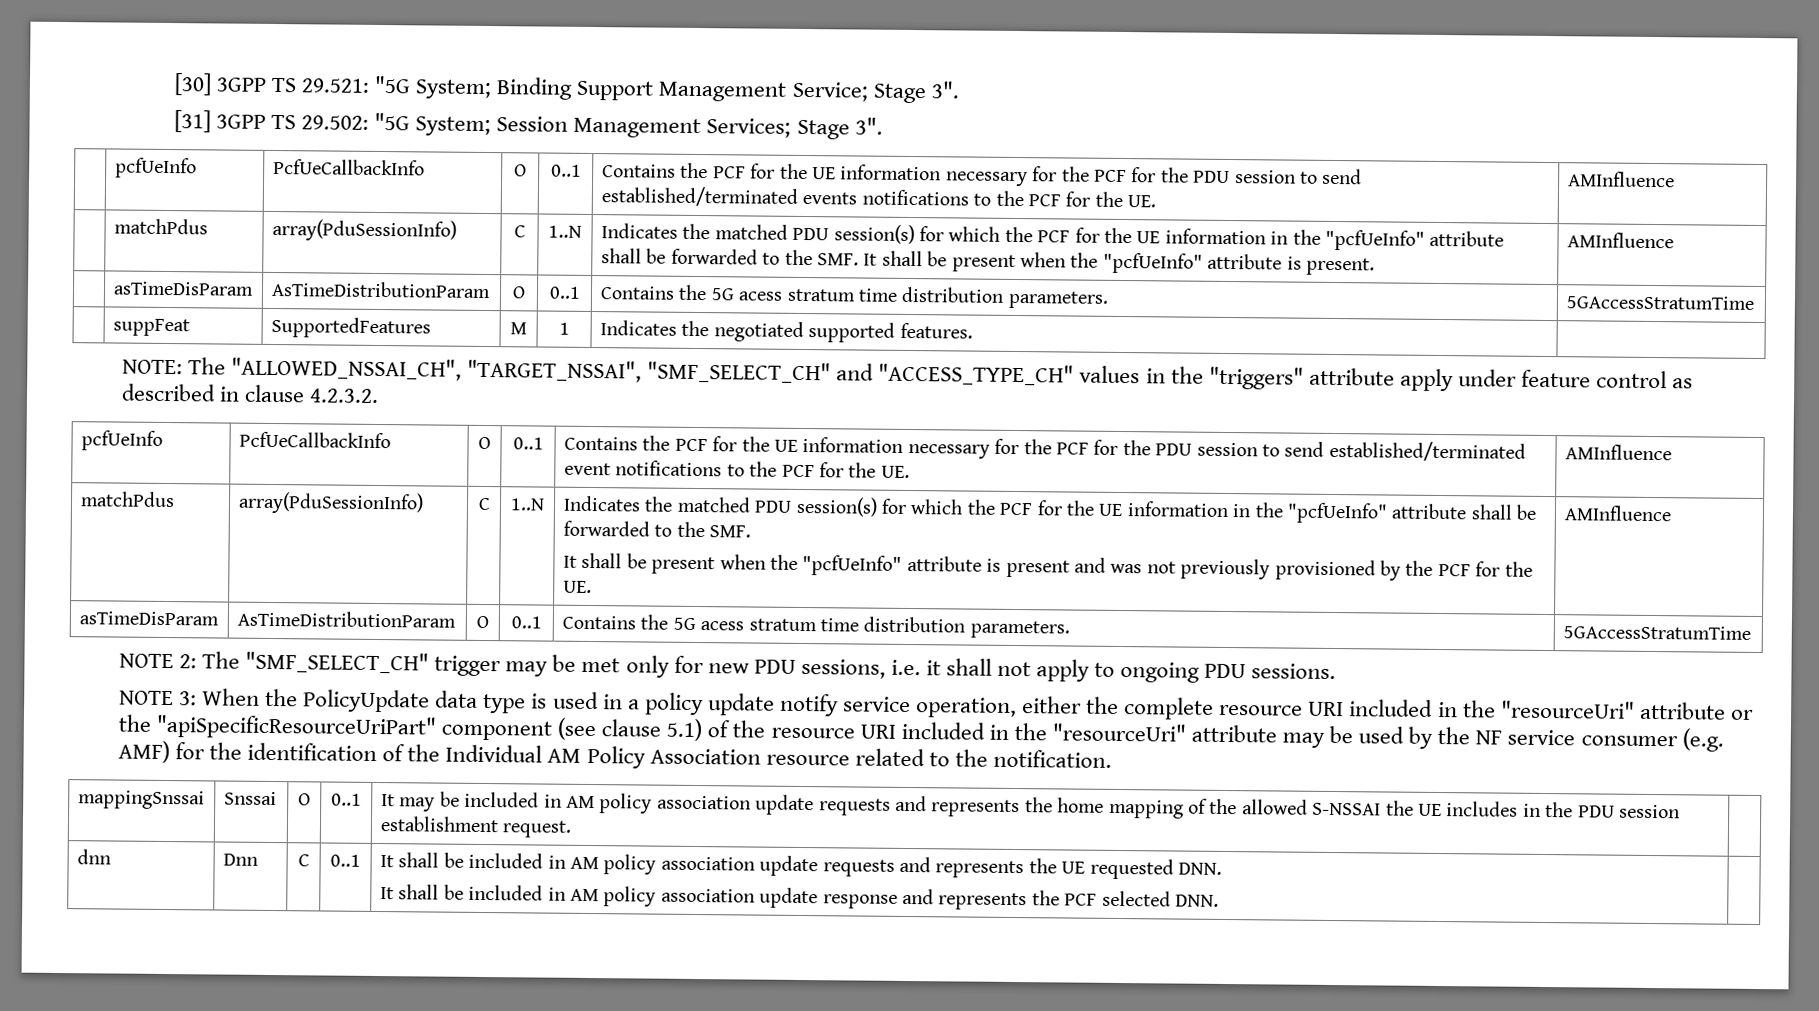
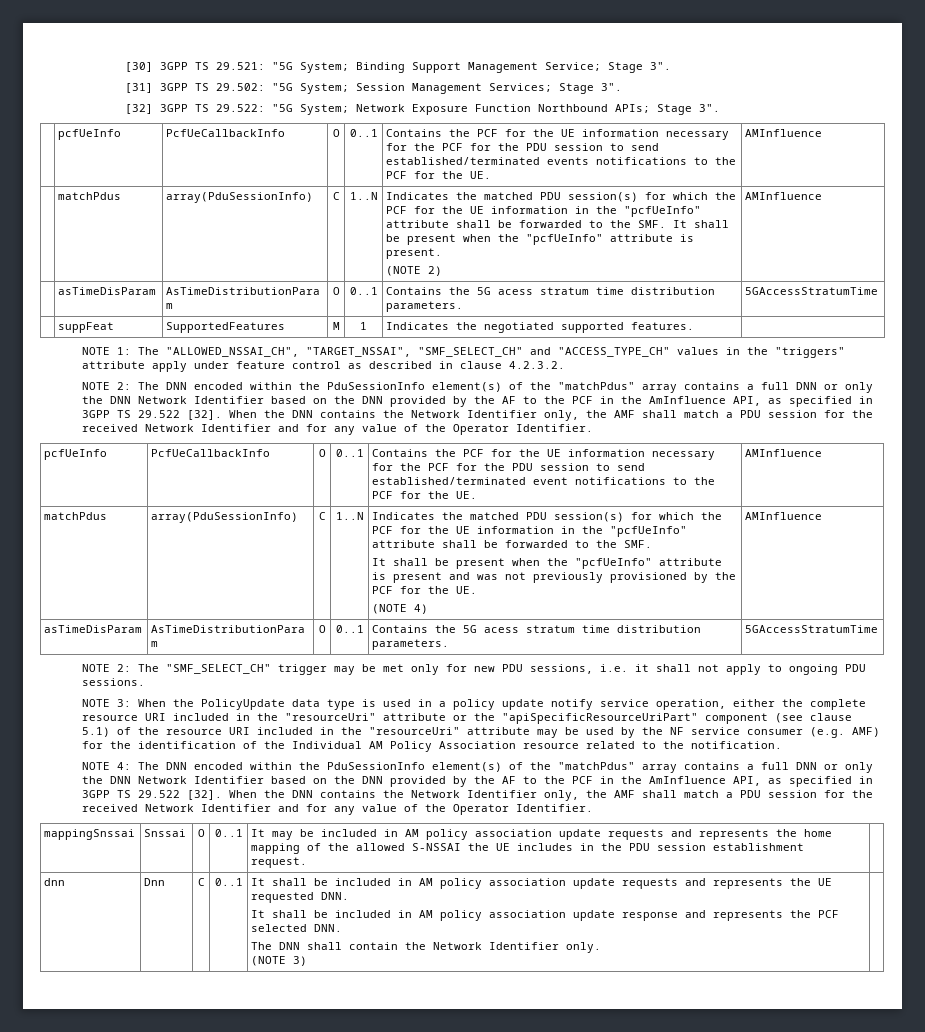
+ [32] 3GPP TS 29.522: "5G System; Network Exposure Function Northbound APIs; Stage 3".
- | matchPdus | array(PduSessionInfo) | C | 1..N | Indicates the matched PDU session(s) for which the PCF for the UE information in the "pcfUeInfo" attribute shall be forwarded to the SMF. It shall be present when the "pcfUeInfo" attribute is present. | AMInfluence
+ | matchPdus | array(PduSessionInfo) | C | 1..N | Indicates the matched PDU session(s) for which the PCF for the UE information in the "pcfUeInfo" attribute shall be forwarded to the SMF. It shall be present when the "pcfUeInfo" attribute is present.
+ (NOTE 2) | AMInfluence
- NOTE: The "ALLOWED_NSSAI_CH", "TARGET_NSSAI", "SMF_SELECT_CH" and "ACCESS_TYPE_CH" values in the "triggers" attribute apply under feature control as described in clause 4.2.3.2.
+ NOTE 1: The "ALLOWED_NSSAI_CH", "TARGET_NSSAI", "SMF_SELECT_CH" and "ACCESS_TYPE_CH" values in the "triggers" attribute apply under feature control as described in clause 4.2.3.2.
+ NOTE 2: The DNN encoded within the PduSessionInfo element(s) of the "matchPdus" array contains a full DNN or only the DNN Network Identifier based on the DNN provided by the AF to the PCF in the AmInfluence API, as specified in 3GPP TS 29.522 [32]. When the DNN contains the Network Identifier only, the AMF shall match a PDU session for the received Network Identifier and for any value of the Operator Identifier.
+ (NOTE 4)
+ NOTE 4: The DNN encoded within the PduSessionInfo element(s) of the "matchPdus" array contains a full DNN or only the DNN Network Identifier based on the DNN provided by the AF to the PCF in the AmInfluence API, as specified in 3GPP TS 29.522 [32]. When the DNN contains the Network Identifier only, the AMF shall match a PDU session for the received Network Identifier and for any value of the Operator Identifier.
+ The DNN shall contain the Network Identifier only.
+ (NOTE 3)

